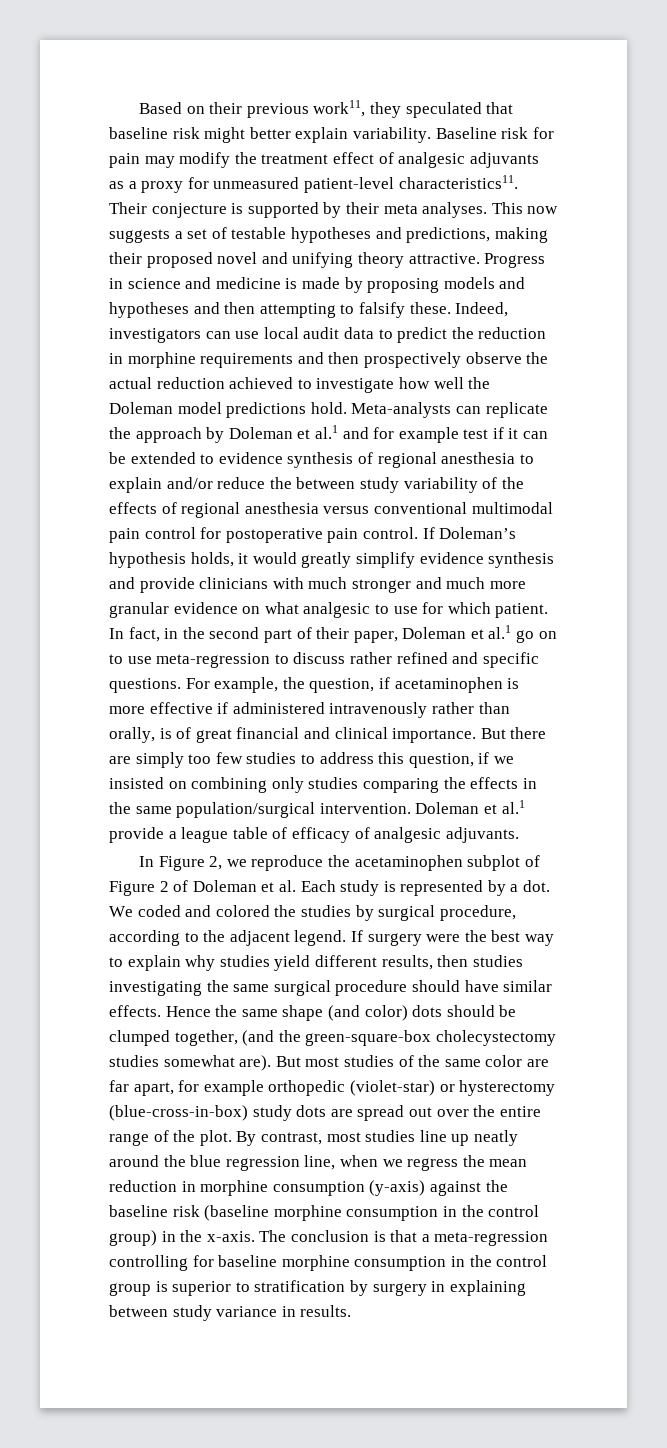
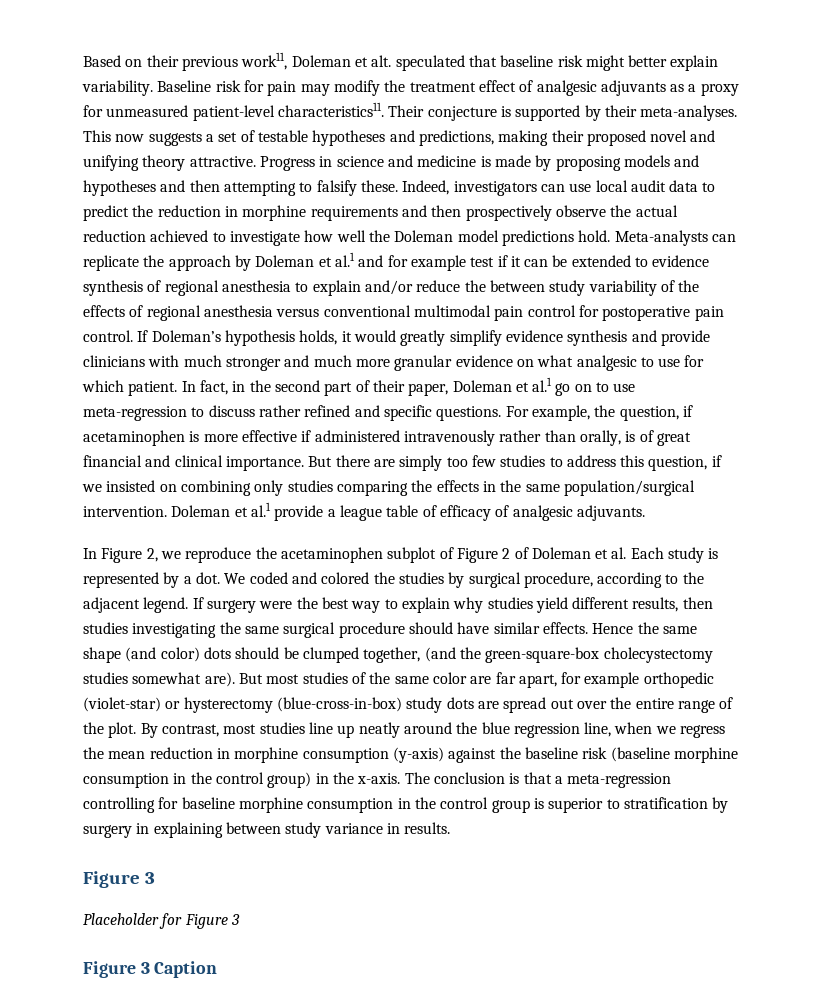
- Based on their previous work11, they speculated that baseline risk might better explain variability.
+ Based on their previous work11, Doleman et alt. speculated that baseline risk might better explain variability.
- Their conjecture is supported by their meta analyses.
+ Their conjecture is supported by their meta-analyses.
  The conclusion is that a meta-regression controlling for baseline morphine consumption in the control group is superior to stratification by surgery in explaining between study variance in results.
+ Figure 3
+ Placeholder for Figure 3
+ Figure 3 Caption

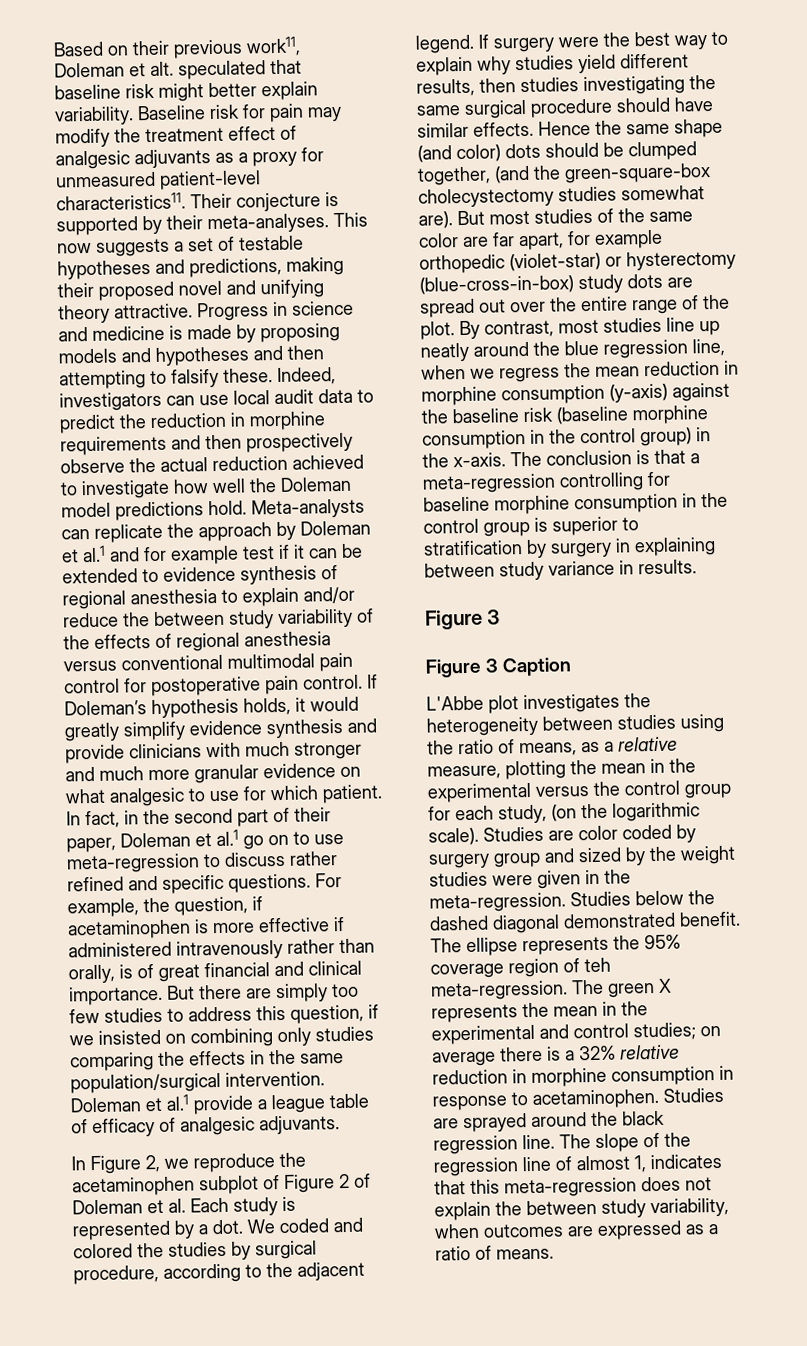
- Placeholder for Figure 3
+ L'Abbe plot investigates the heterogeneity between studies using the ratio of means, as a relative measure, plotting the mean in the experimental versus the control group for each study, (on the logarithmic scale). Studies are color coded by surgery group and sized by the weight studies were given in the meta-regression. Studies below the dashed diagonal demonstrated benefit. The ellipse represents the 95% coverage region of teh meta-regression. The green X represents the mean in the experimental and control studies; on average there is a 32% relative reduction in morphine consumption in response to acetaminophen. Studies are sprayed around the black regression line. The slope of the regression line of almost 1, indicates that this meta-regression does not explain the between study variability, when outcomes are expressed as a ratio of means.

